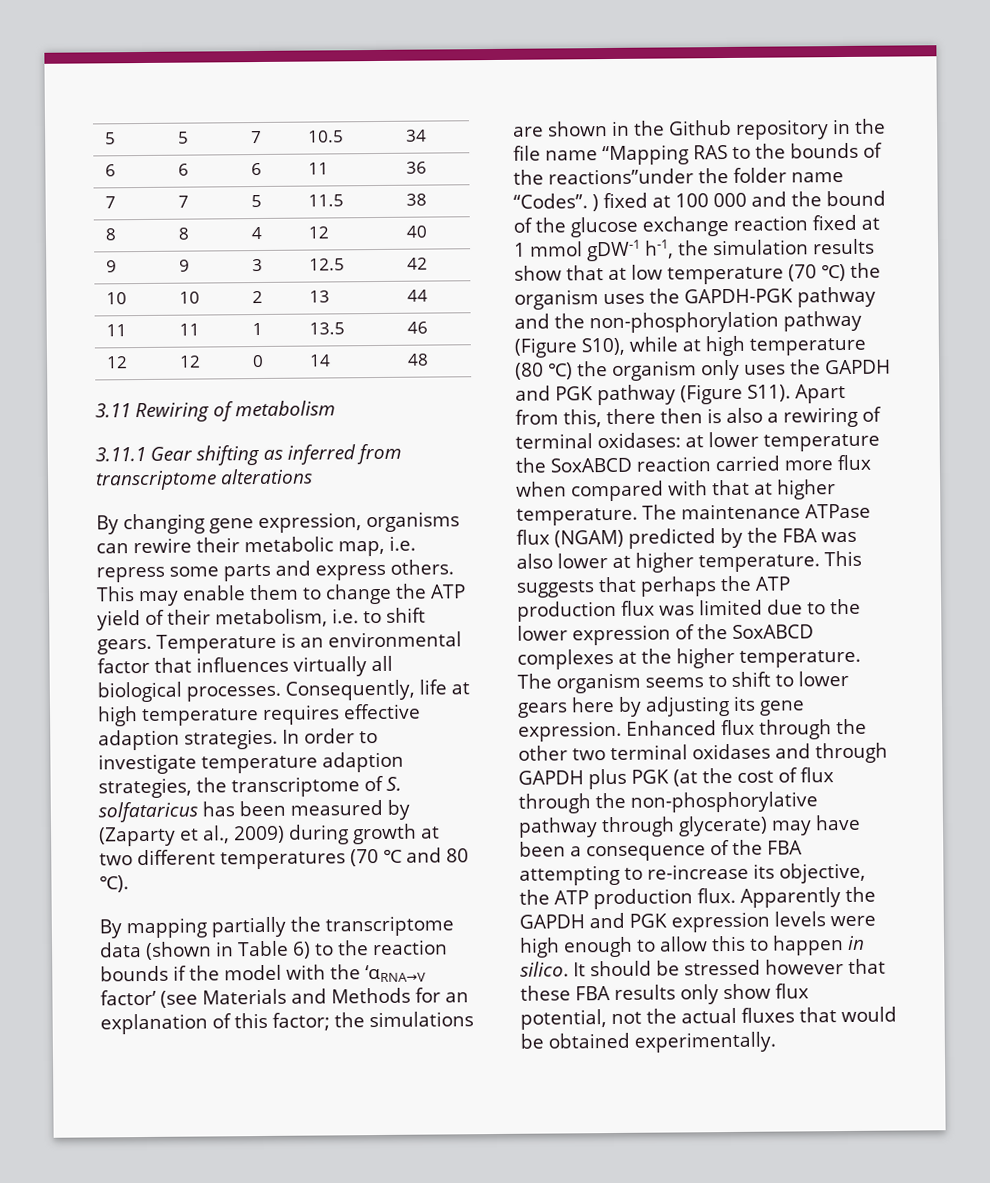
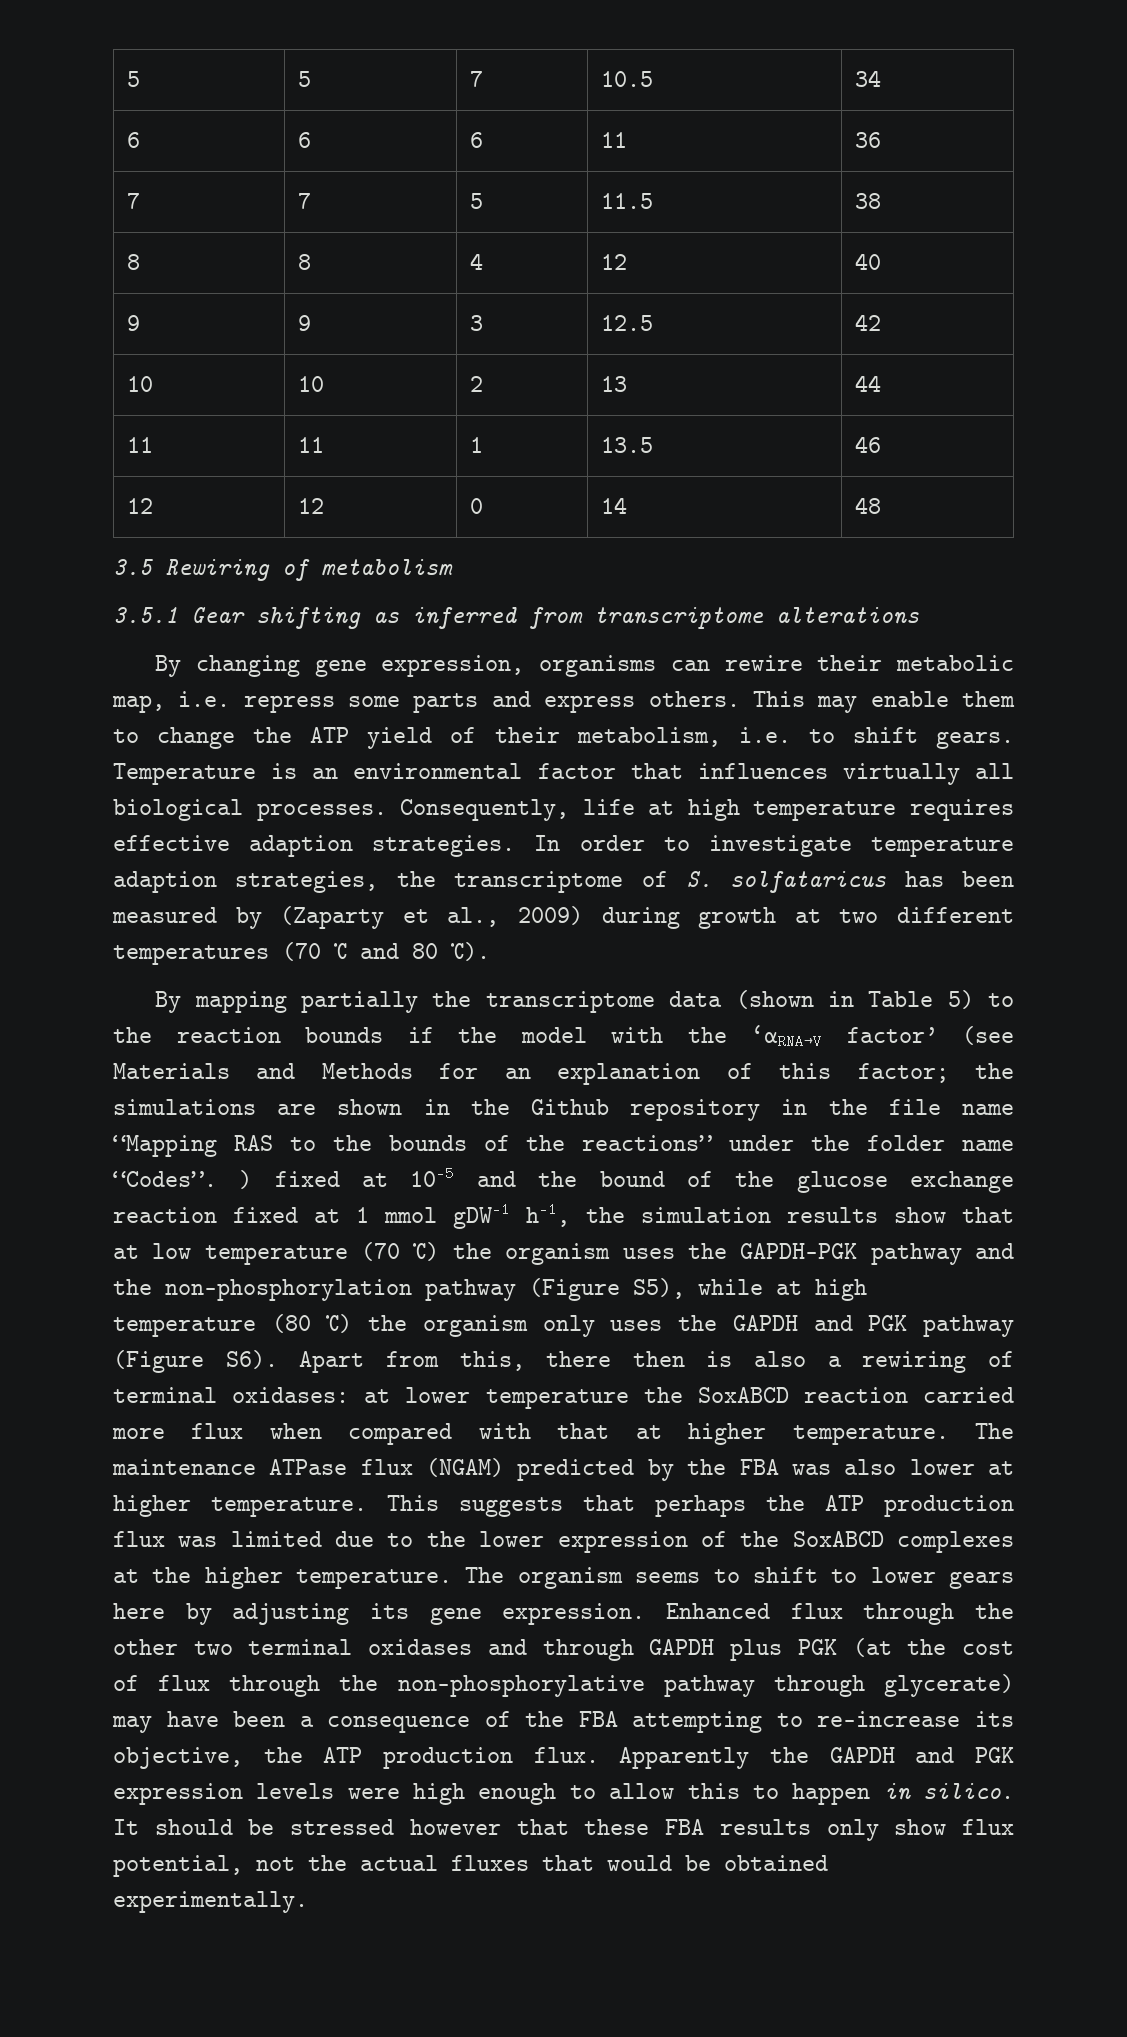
- 3.11 Rewiring of metabolism
+ 3.5 Rewiring of metabolism
- 3.11.1 Gear shifting as inferred from transcriptome alterations
+ 3.5.1 Gear shifting as inferred from transcriptome alterations
- By mapping partially the transcriptome data (shown in Table 6) to the reaction bounds if the model with the ‘αRNA→V factor’ (see Materials and Methods for an explanation of this factor;
+ By mapping partially the transcriptome data (shown in Table 5) to the reaction bounds if the model with the ‘αRNA→V factor’ (see Materials and Methods for an explanation of this factor;
- the simulations are shown in the Github repository in the file name “Mapping RAS to the bounds of the reactions”under the folder name “Codes”. ) fixed at 100 000 and the bound of the glucose exchange reaction fixed at 1 mmol gDW-1 h-1, the simulation results show that at low temperature (70 ℃) the organism uses the GAPDH-PGK pathway and the non-phosphorylation pathway (Figure S10), while at high temperature (80 ℃) the organism only uses the GAPDH and PGK pathway (Figure S11). Apart from this, there then is also a rewiring of terminal oxidases:
+ the simulations are shown in the Github repository in the file name “Mapping RAS to the bounds of the reactions” under the folder name “Codes”. ) fixed at 10-5 and the bound of the glucose exchange reaction fixed at 1 mmol gDW-1 h-1, the simulation results show that at low temperature (70 ℃) the organism uses the GAPDH-PGK pathway and the non-phosphorylation pathway (Figure S5), while at high temperature (80 ℃) the organism only uses the GAPDH and PGK pathway (Figure S6). Apart from this, there then is also a rewiring of terminal oxidases:

